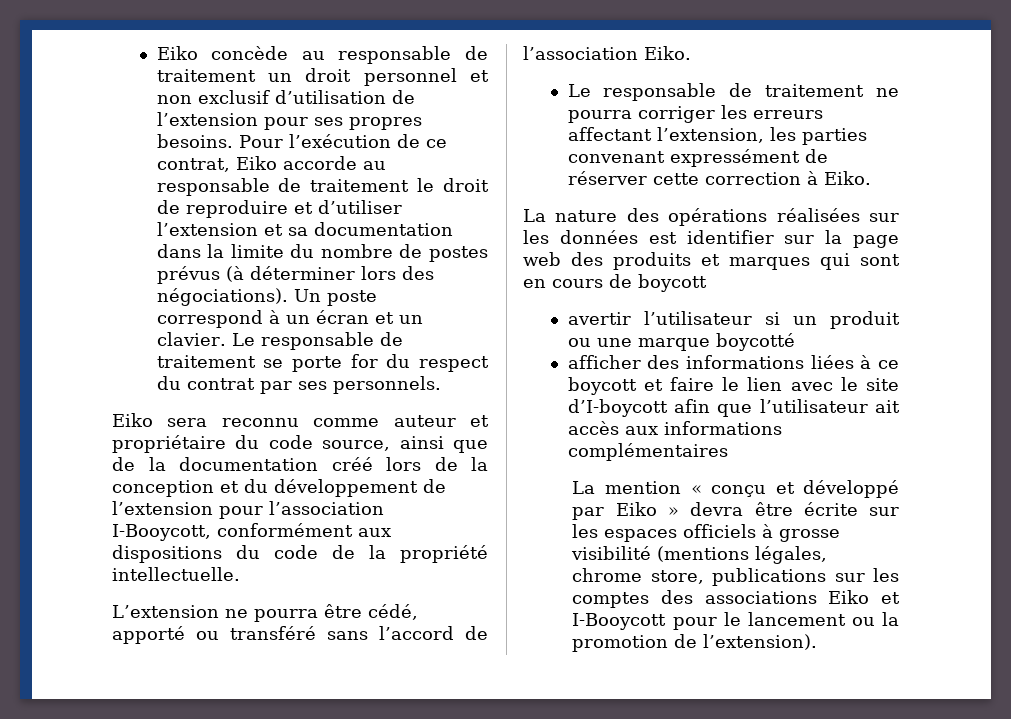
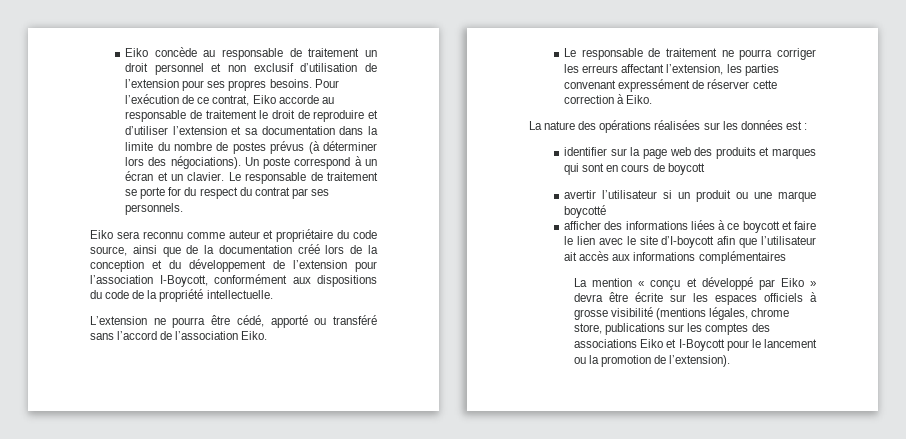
- Eiko sera reconnu comme auteur et propriétaire du code source, ainsi que de la documentation créé lors de la conception et du développement de l’extension pour l’association I-Booycott, conformément aux dispositions du code de la propriété intellectuelle.
+ Eiko sera reconnu comme auteur et propriétaire du code source, ainsi que de la documentation créé lors de la conception et du développement de l’extension pour l’association I-Boycott, conformément aux dispositions du code de la propriété intellectuelle.
- La nature des opérations réalisées sur les données est identifier sur la page web des produits et marques qui sont en cours de boycott
+ La nature des opérations réalisées sur les données est :
+ identifier sur la page web des produits et marques qui sont en cours de boycott
- La mention « conçu et développé par Eiko » devra être écrite sur les espaces officiels à grosse visibilité (mentions légales, chrome store, publications sur les comptes des associations Eiko et I-Booycott pour le lancement ou la promotion de l’extension).
+ La mention « conçu et développé par Eiko » devra être écrite sur les espaces officiels à grosse visibilité (mentions légales, chrome store, publications sur les comptes des associations Eiko et I-Boycott pour le lancement ou la promotion de l’extension).

